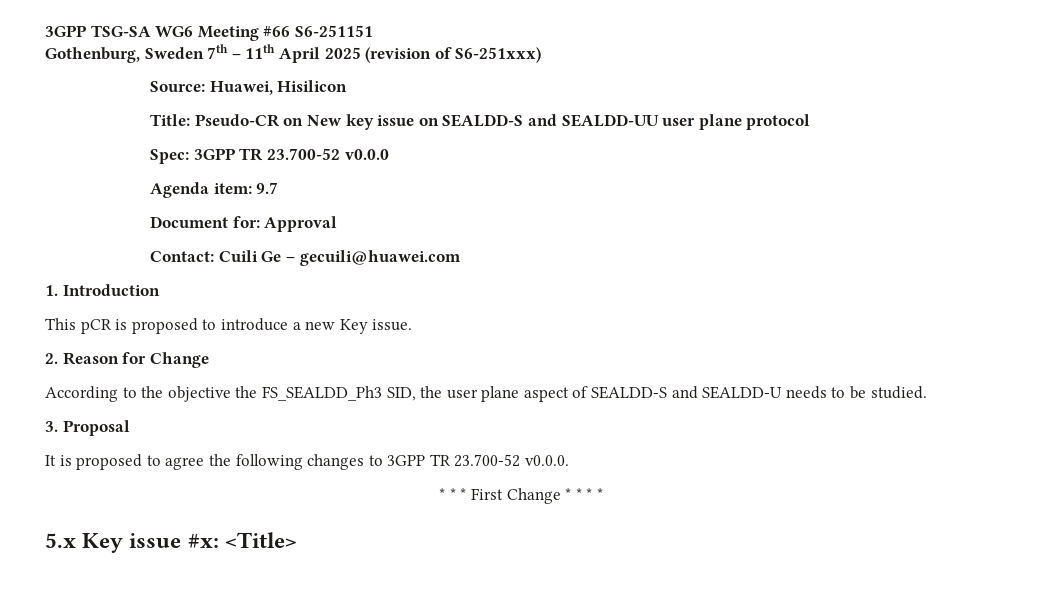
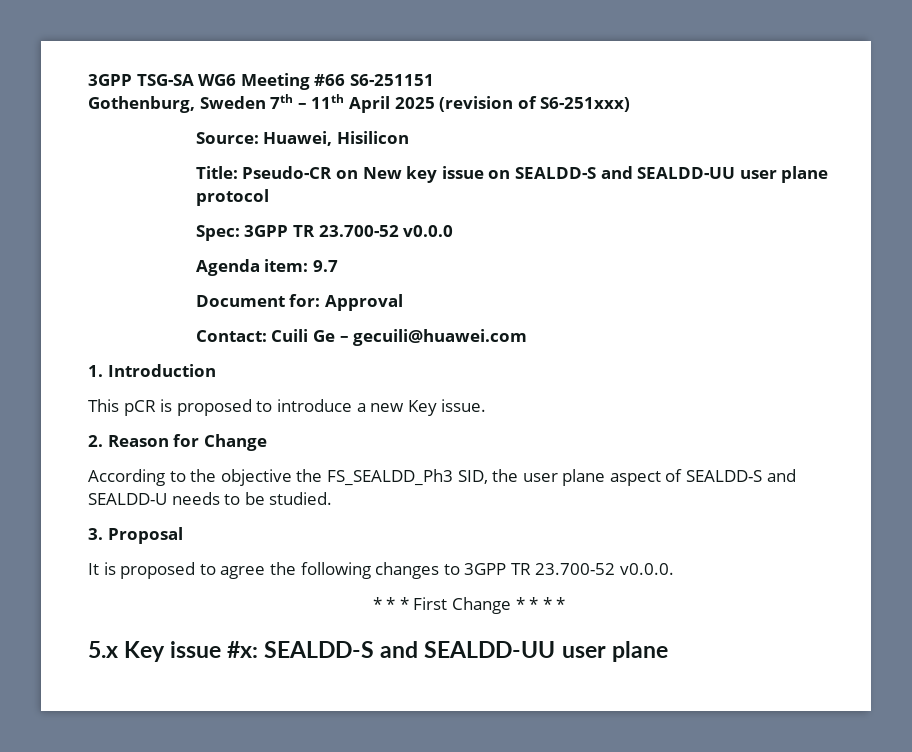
- 5.x Key issue #x: <Title>
+ 5.x Key issue #x: SEALDD-S and SEALDD-UU user plane

